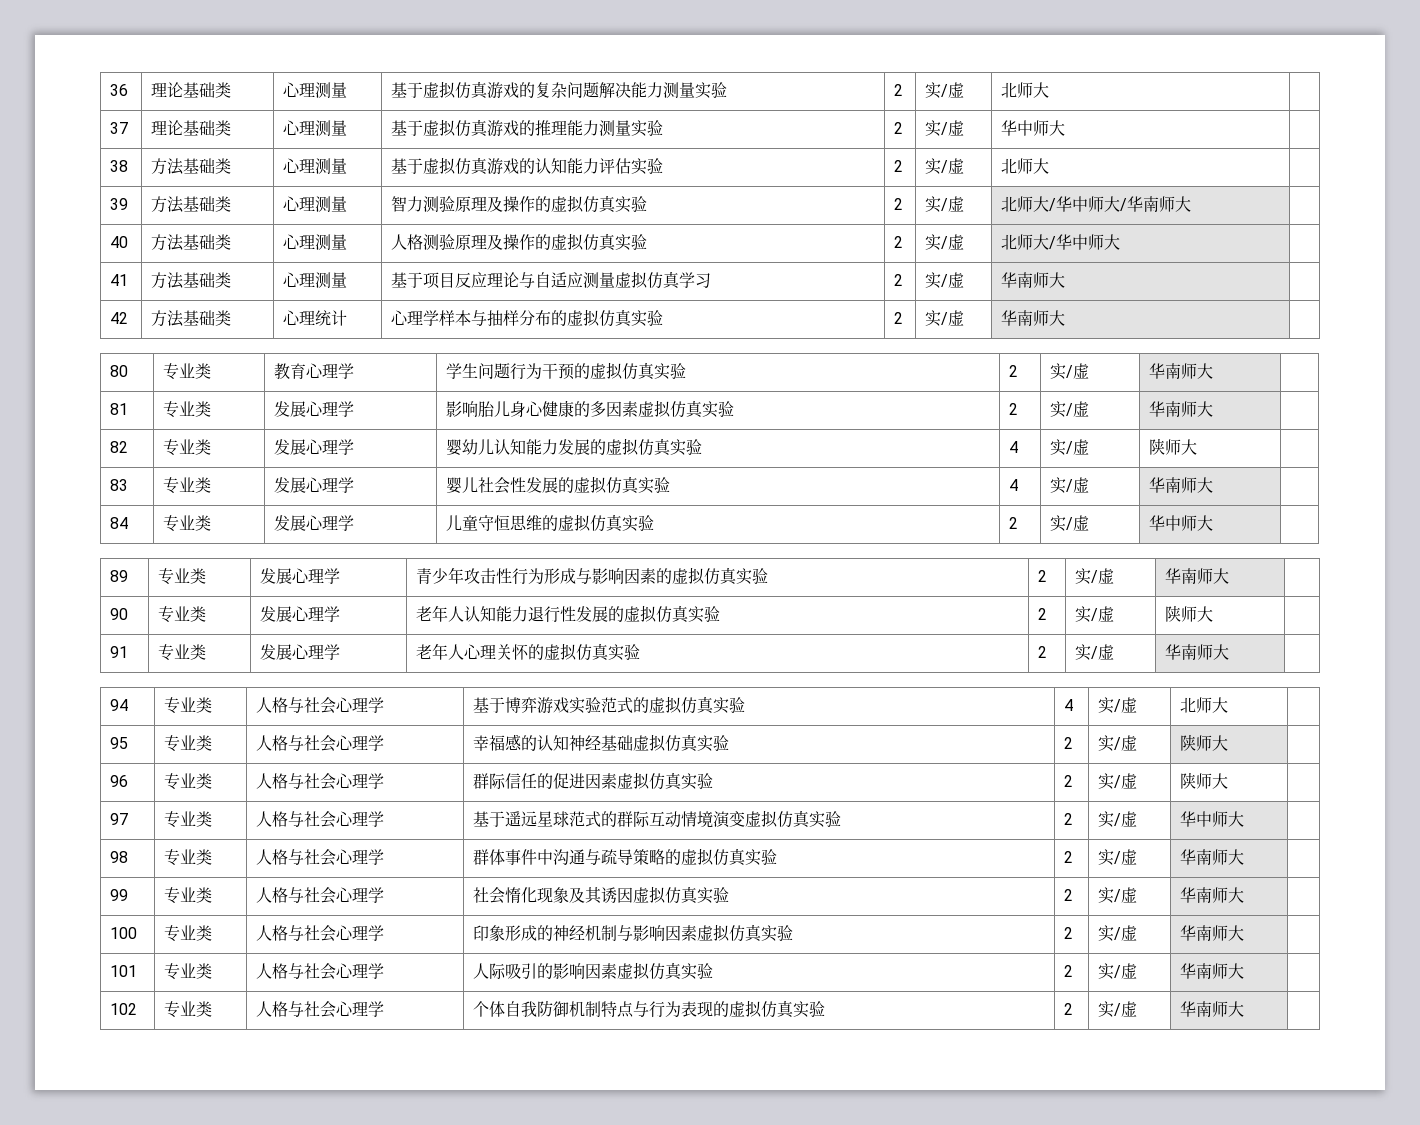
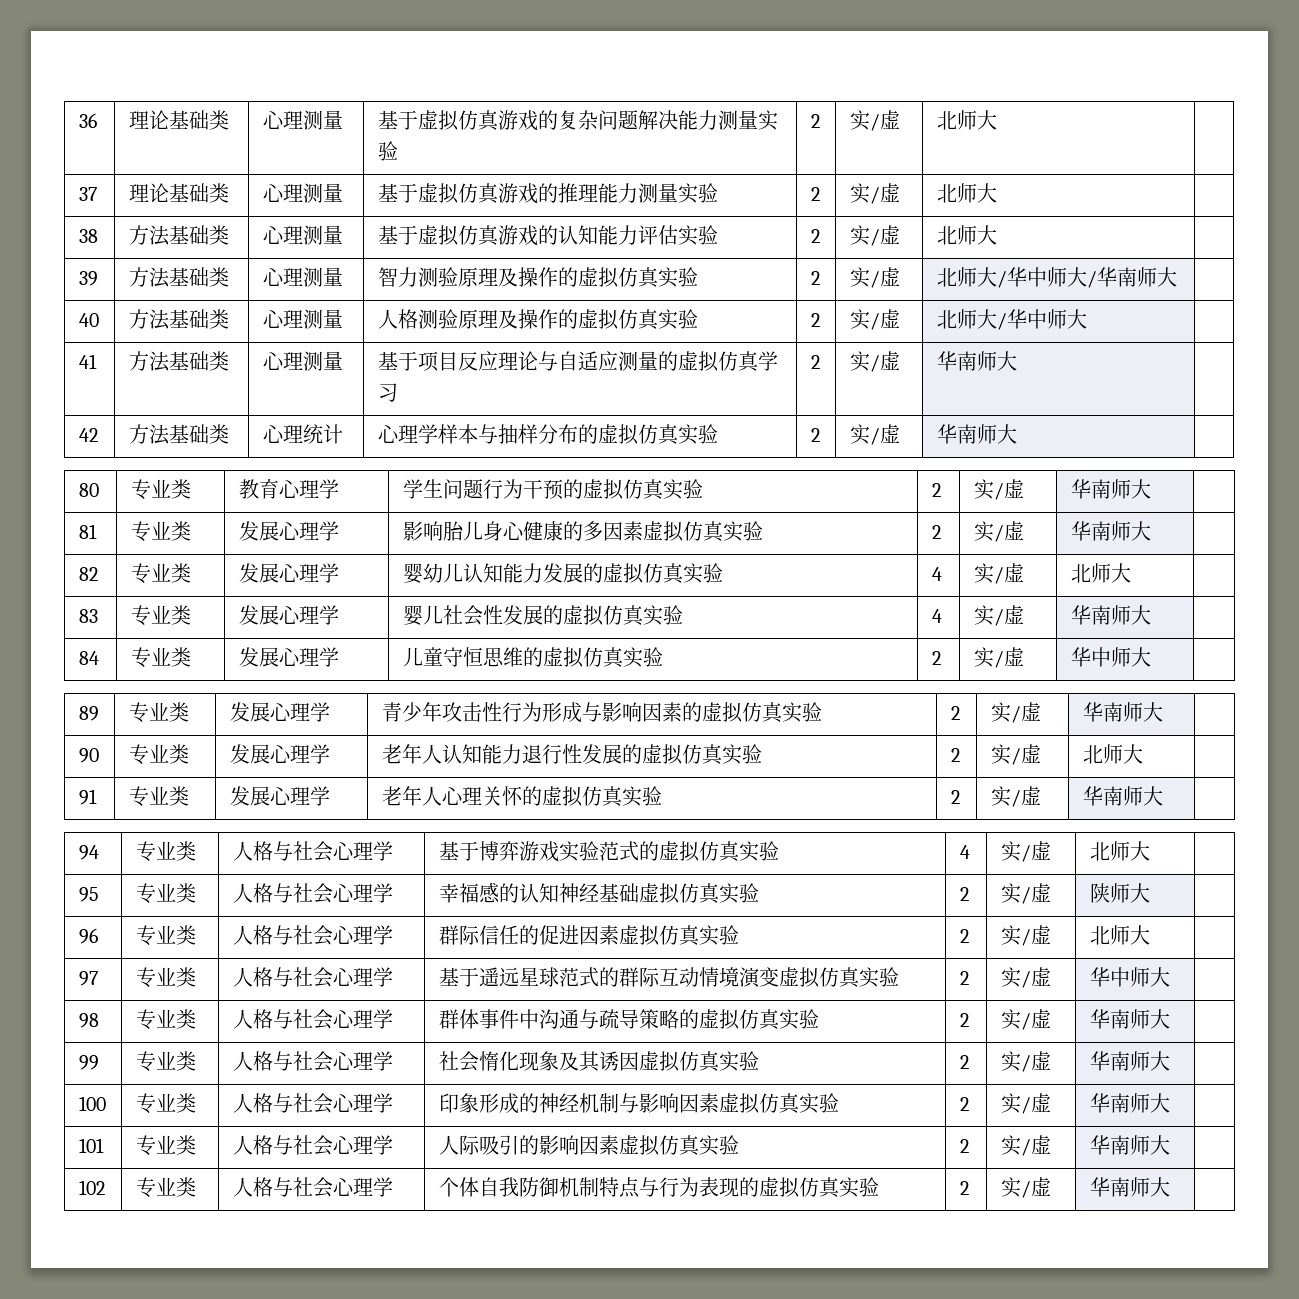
- 37 | 理论基础类 | 心理测量 | 基于虚拟仿真游戏的推理能力测量实验 | 2 | 实/虚 | 华中师大 |
+ 37 | 理论基础类 | 心理测量 | 基于虚拟仿真游戏的推理能力测量实验 | 2 | 实/虚 | 北师大 |
- 41 | 方法基础类 | 心理测量 | 基于项目反应理论与自适应测量虚拟仿真学习 | 2 | 实/虚 | 华南师大 |
+ 41 | 方法基础类 | 心理测量 | 基于项目反应理论与自适应测量的虚拟仿真学习 | 2 | 实/虚 | 华南师大 |
- 82 | 专业类 | 发展心理学 | 婴幼儿认知能力发展的虚拟仿真实验 | 4 | 实/虚 | 陕师大 |
+ 82 | 专业类 | 发展心理学 | 婴幼儿认知能力发展的虚拟仿真实验 | 4 | 实/虚 | 北师大 |
- 90 | 专业类 | 发展心理学 | 老年人认知能力退行性发展的虚拟仿真实验 | 2 | 实/虚 | 陕师大 |
+ 90 | 专业类 | 发展心理学 | 老年人认知能力退行性发展的虚拟仿真实验 | 2 | 实/虚 | 北师大 |
- 96 | 专业类 | 人格与社会心理学 | 群际信任的促进因素虚拟仿真实验 | 2 | 实/虚 | 陕师大 |
+ 96 | 专业类 | 人格与社会心理学 | 群际信任的促进因素虚拟仿真实验 | 2 | 实/虚 | 北师大 |

